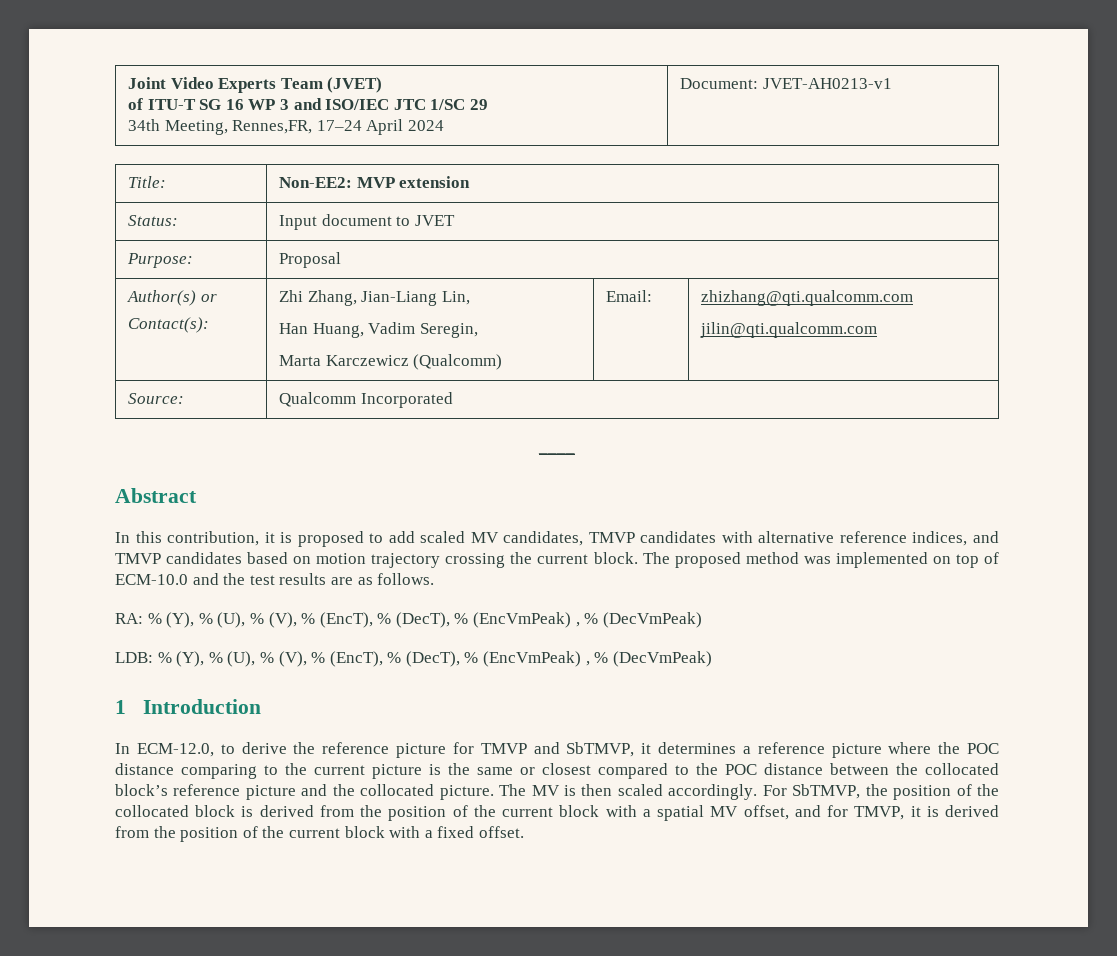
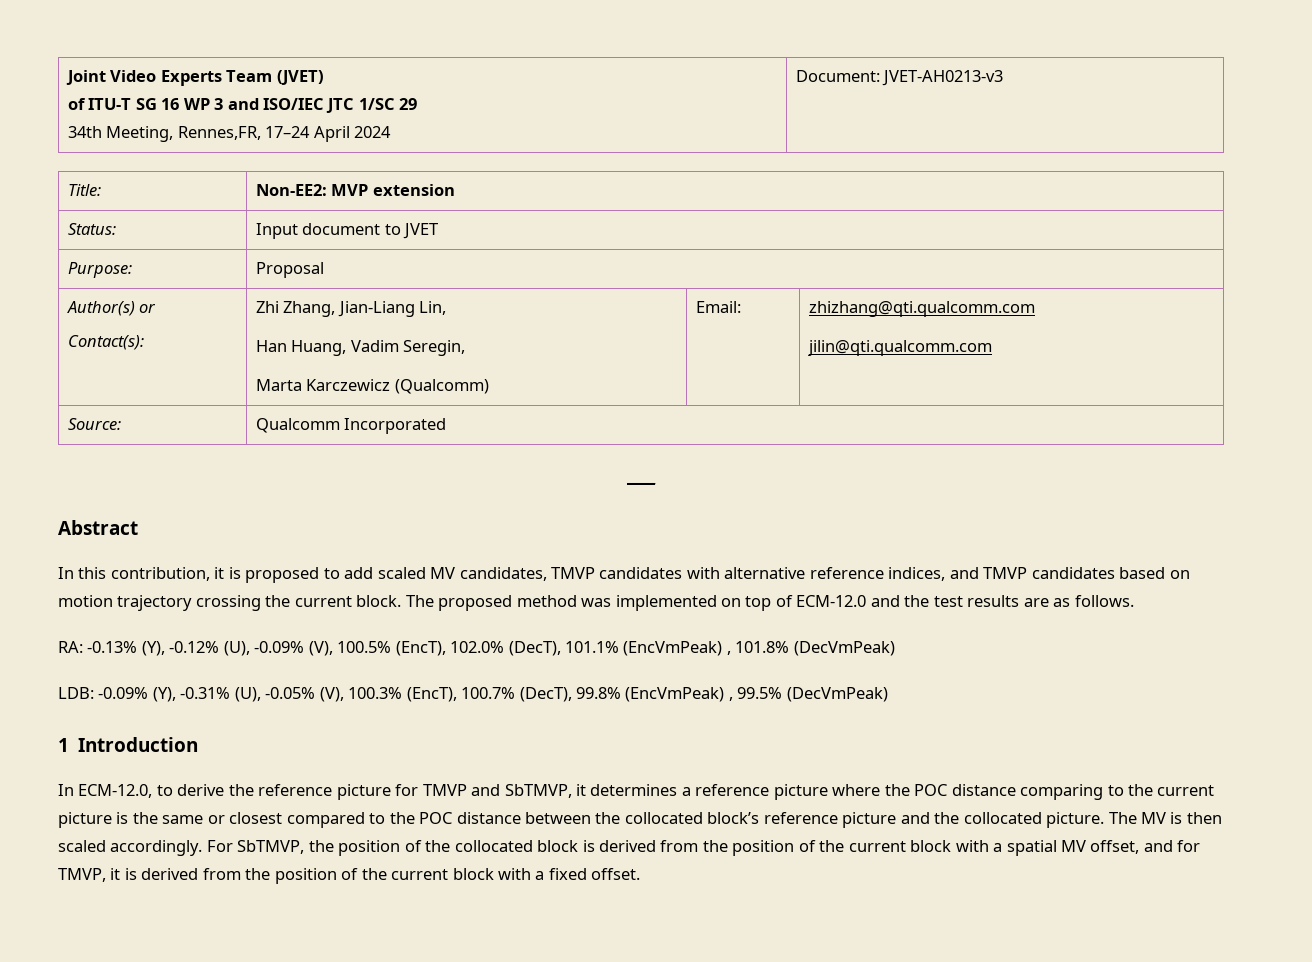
  Joint Video Experts Team (JVET)
  of ITU-T SG 16 WP 3 and ISO/IEC JTC 1/SC 29
- 34th Meeting, Rennes,FR, 17–24 April 2024 | Document: JVET-AH0213-v1
+ 34th Meeting, Rennes,FR, 17–24 April 2024 | Document: JVET-AH0213-v3
- The proposed method was implemented on top of ECM-10.0 and the test results are as follows.
+ The proposed method was implemented on top of ECM-12.0 and the test results are as follows.
- RA: % (Y), % (U), % (V), % (EncT), % (DecT), % (EncVmPeak) , % (DecVmPeak)
+ RA: -0.13% (Y), -0.12% (U), -0.09% (V), 100.5% (EncT), 102.0% (DecT), 101.1% (EncVmPeak) , 101.8% (DecVmPeak)
- LDB: % (Y), % (U), % (V), % (EncT), % (DecT), % (EncVmPeak) , % (DecVmPeak)
+ LDB: -0.09% (Y), -0.31% (U), -0.05% (V), 100.3% (EncT), 100.7% (DecT), 99.8% (EncVmPeak) , 99.5% (DecVmPeak)

